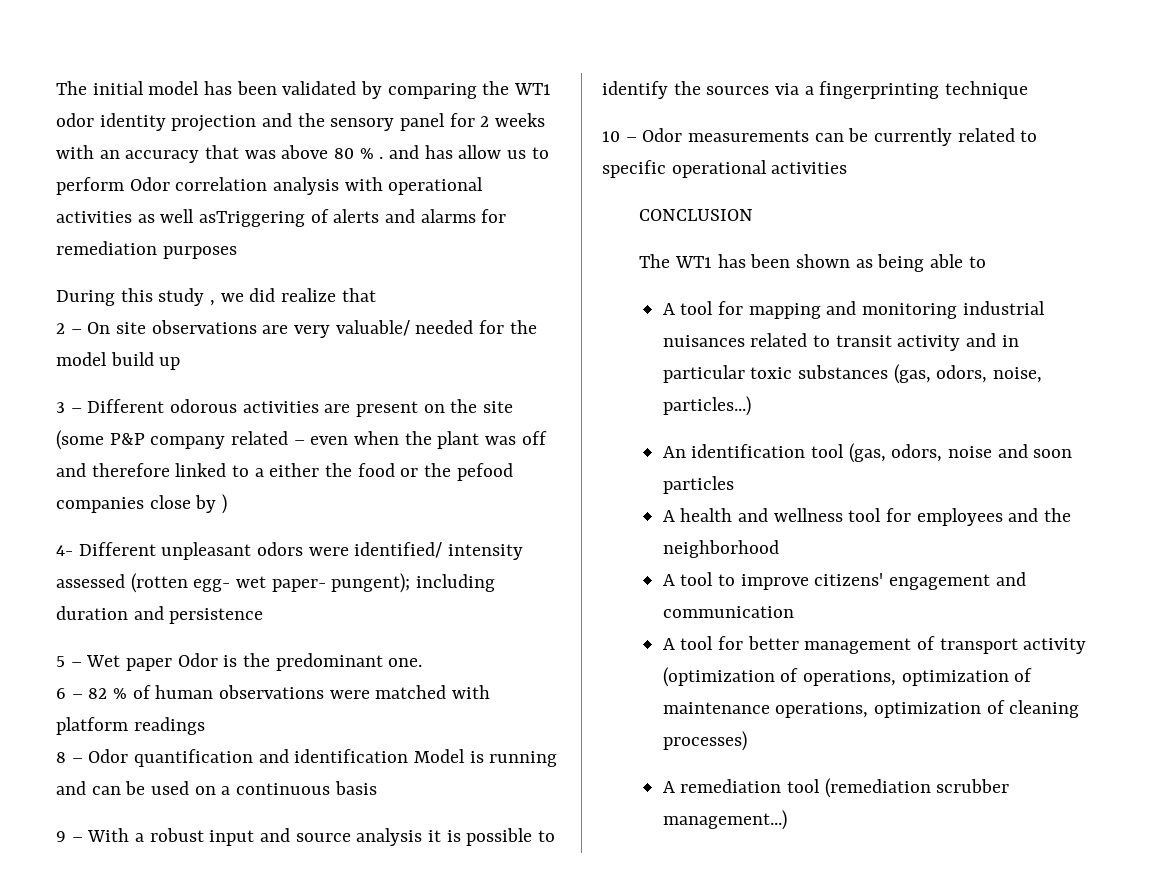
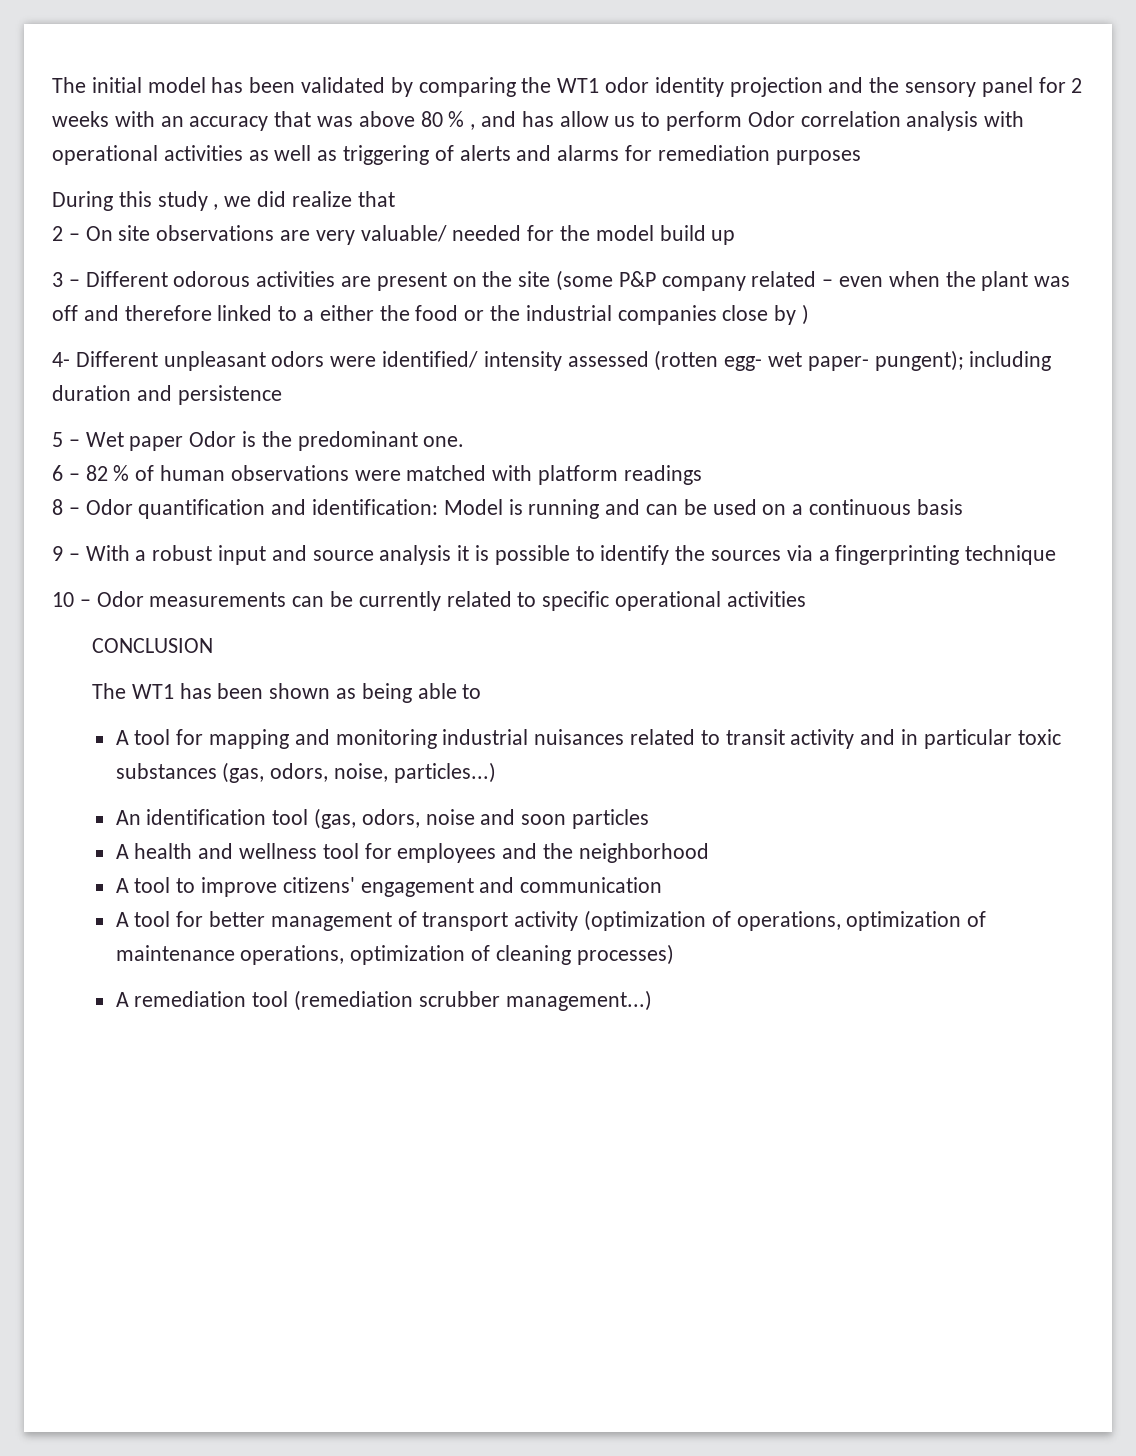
- The initial model has been validated by comparing the WT1 odor identity projection and the sensory panel for 2 weeks with an accuracy that was above 80 % . and has allow us to perform Odor correlation analysis with operational activities as well asTriggering of alerts and alarms for remediation purposes
+ The initial model has been validated by comparing the WT1 odor identity projection and the sensory panel for 2 weeks with an accuracy that was above 80 % , and has allow us to perform Odor correlation analysis with operational activities as well as triggering of alerts and alarms for remediation purposes
- 3 – Different odorous activities are present on the site (some P&P company related – even when the plant was off and therefore linked to a either the food or the pefood companies close by )
+ 3 – Different odorous activities are present on the site (some P&P company related – even when the plant was off and therefore linked to a either the food or the industrial companies close by )
- 8 – Odor quantification and identification Model is running and can be used on a continuous basis
+ 8 – Odor quantification and identification: Model is running and can be used on a continuous basis

